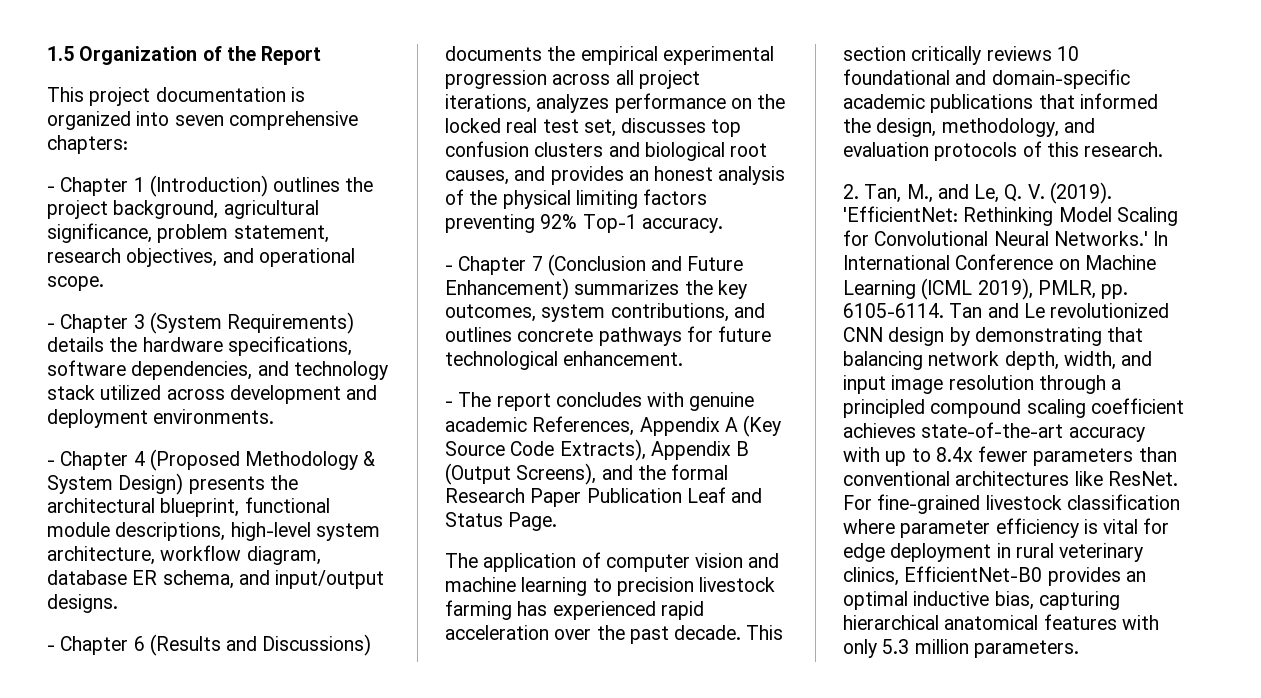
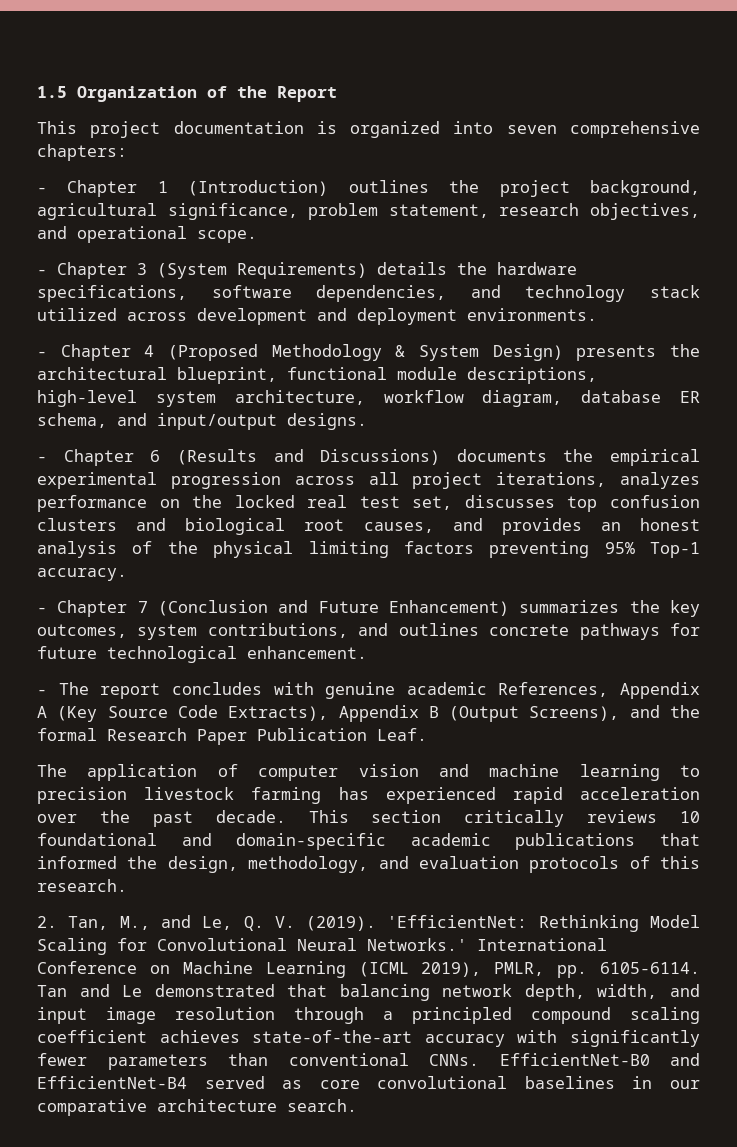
- - Chapter 6 (Results and Discussions) documents the empirical experimental progression across all project iterations, analyzes performance on the locked real test set, discusses top confusion clusters and biological root causes, and provides an honest analysis of the physical limiting factors preventing 92% Top-1 accuracy.
+ - Chapter 6 (Results and Discussions) documents the empirical experimental progression across all project iterations, analyzes performance on the locked real test set, discusses top confusion clusters and biological root causes, and provides an honest analysis of the physical limiting factors preventing 95% Top-1 accuracy.
- - The report concludes with genuine academic References, Appendix A (Key Source Code Extracts), Appendix B (Output Screens), and the formal Research Paper Publication Leaf and Status Page.
+ - The report concludes with genuine academic References, Appendix A (Key Source Code Extracts), Appendix B (Output Screens), and the formal Research Paper Publication Leaf.
- In International Conference on Machine Learning (ICML 2019), PMLR, pp. 6105-6114.
+ International Conference on Machine Learning (ICML 2019), PMLR, pp. 6105-6114.
- Tan and Le revolutionized CNN design by demonstrating that balancing network depth, width, and input image resolution through a principled compound scaling coefficient achieves state-of-the-art accuracy with up to 8.4x fewer parameters than conventional architectures like ResNet. For fine-grained livestock classification where parameter efficiency is vital for edge deployment in rural veterinary clinics, EfficientNet-B0 provides an optimal inductive bias, capturing hierarchical anatomical features with only 5.3 million parameters.
+ Tan and Le demonstrated that balancing network depth, width, and input image resolution through a principled compound scaling coefficient achieves state-of-the-art accuracy with significantly fewer parameters than conventional CNNs. EfficientNet-B0 and EfficientNet-B4 served as core convolutional baselines in our comparative architecture search.

